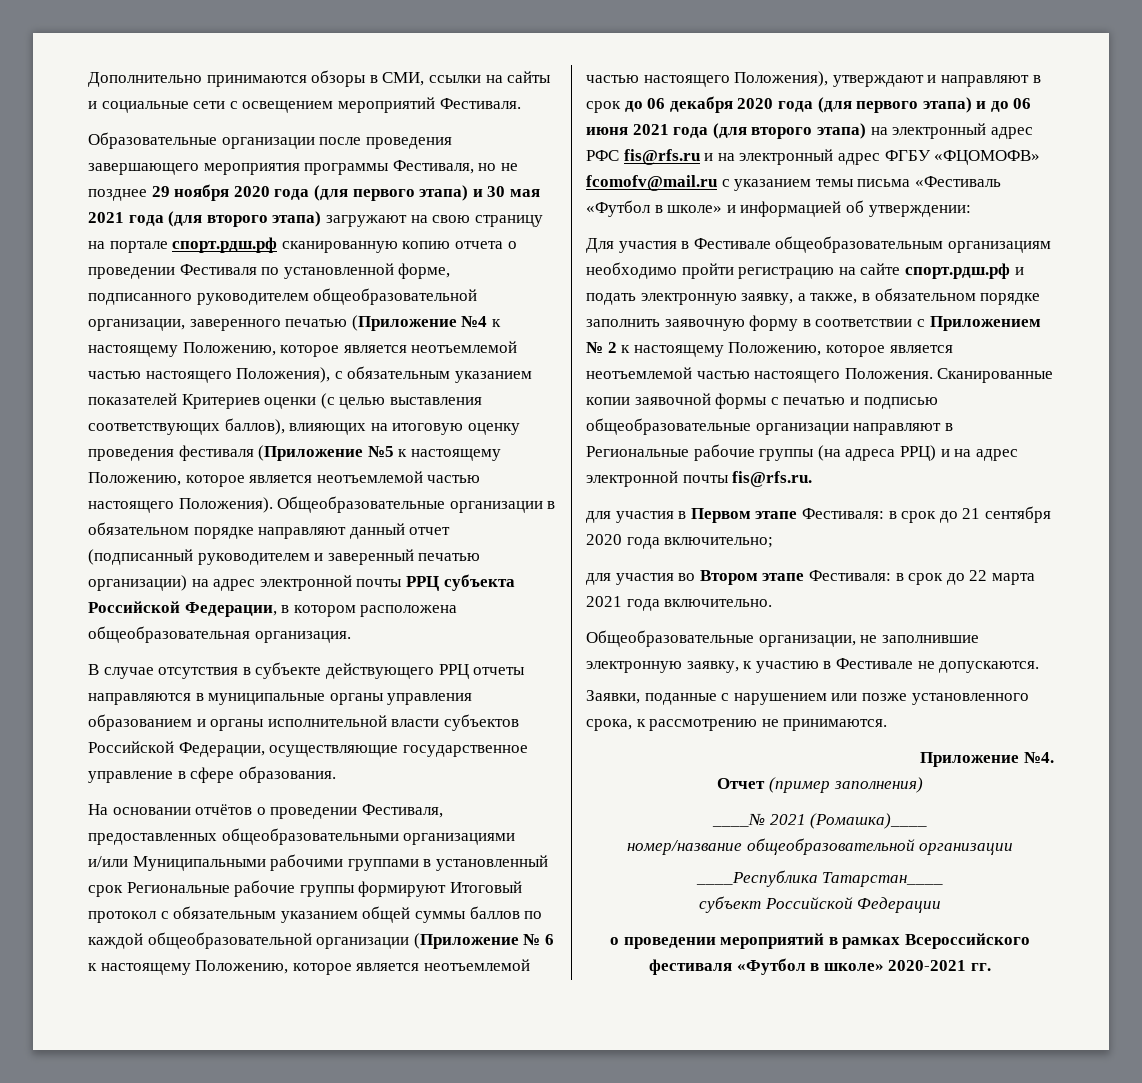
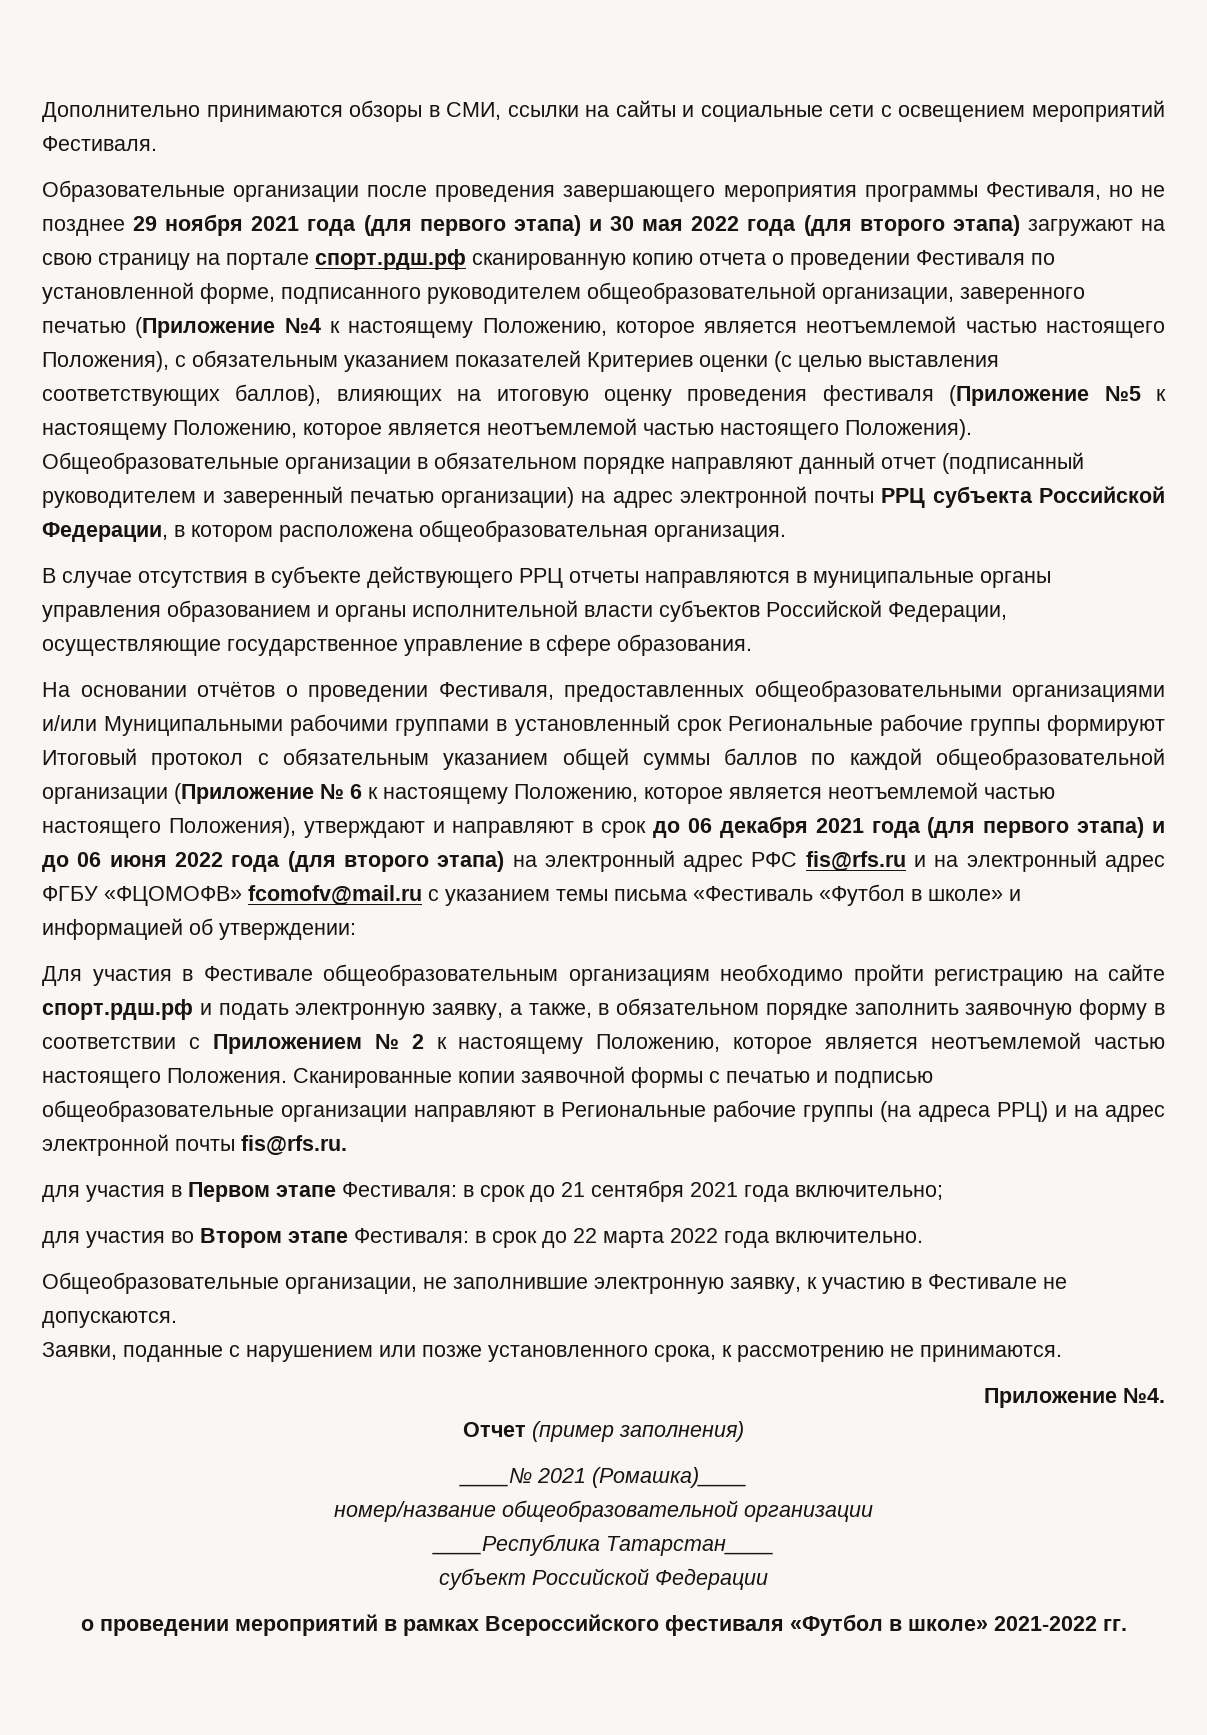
- Образовательные организации после проведения завершающего мероприятия программы Фестиваля, но не позднее 29 ноября 2020 года (для первого этапа) и 30 мая 2021 года (для второго этапа) загружают на свою страницу на портале спорт.рдш.рф сканированную копию отчета о проведении Фестиваля по установленной форме, подписанного руководителем общеобразовательной организации, заверенного печатью (Приложение №4 к настоящему Положению, которое является неотъемлемой частью настоящего Положения), с обязательным указанием показателей Критериев оценки (с целью выставления соответствующих баллов), влияющих на итоговую оценку проведения фестиваля (Приложение №5 к настоящему Положению, которое является неотъемлемой частью настоящего Положения).
+ Образовательные организации после проведения завершающего мероприятия программы Фестиваля, но не позднее 29 ноября 2021 года (для первого этапа) и 30 мая 2022 года (для второго этапа) загружают на свою страницу на портале спорт.рдш.рф сканированную копию отчета о проведении Фестиваля по установленной форме, подписанного руководителем общеобразовательной организации, заверенного печатью (Приложение №4 к настоящему Положению, которое является неотъемлемой частью настоящего Положения), с обязательным указанием показателей Критериев оценки (с целью выставления соответствующих баллов), влияющих на итоговую оценку проведения фестиваля (Приложение №5 к настоящему Положению, которое является неотъемлемой частью настоящего Положения).
- На основании отчётов о проведении Фестиваля, предоставленных общеобразовательными организациями и/или Муниципальными рабочими группами в установленный срок Региональные рабочие группы формируют Итоговый протокол с обязательным указанием общей суммы баллов по каждой общеобразовательной организации (Приложение № 6 к настоящему Положению, которое является неотъемлемой частью настоящего Положения), утверждают и направляют в срок до 06 декабря 2020 года (для первого этапа) и до 06 июня 2021 года (для второго этапа) на электронный адрес РФС fis@rfs.ru и на электронный адрес ФГБУ «ФЦОМОФВ» fcomofv@mail.ru с указанием темы письма «Фестиваль «Футбол в школе» и информацией об утверждении:
+ На основании отчётов о проведении Фестиваля, предоставленных общеобразовательными организациями и/или Муниципальными рабочими группами в установленный срок Региональные рабочие группы формируют Итоговый протокол с обязательным указанием общей суммы баллов по каждой общеобразовательной организации (Приложение № 6 к настоящему Положению, которое является неотъемлемой частью настоящего Положения), утверждают и направляют в срок до 06 декабря 2021 года (для первого этапа) и до 06 июня 2022 года (для второго этапа) на электронный адрес РФС fis@rfs.ru и на электронный адрес ФГБУ «ФЦОМОФВ» fcomofv@mail.ru с указанием темы письма «Фестиваль «Футбол в школе» и информацией об утверждении:
- для участия в Первом этапе Фестиваля: в срок до 21 сентября 2020 года включительно;
+ для участия в Первом этапе Фестиваля: в срок до 21 сентября 2021 года включительно;
- для участия во Втором этапе Фестиваля: в срок до 22 марта 2021 года включительно.
+ для участия во Втором этапе Фестиваля: в срок до 22 марта 2022 года включительно.
- о проведении мероприятий в рамках Всероссийского фестиваля «Футбол в школе» 2020-2021 гг.
+ о проведении мероприятий в рамках Всероссийского фестиваля «Футбол в школе» 2021-2022 гг.

